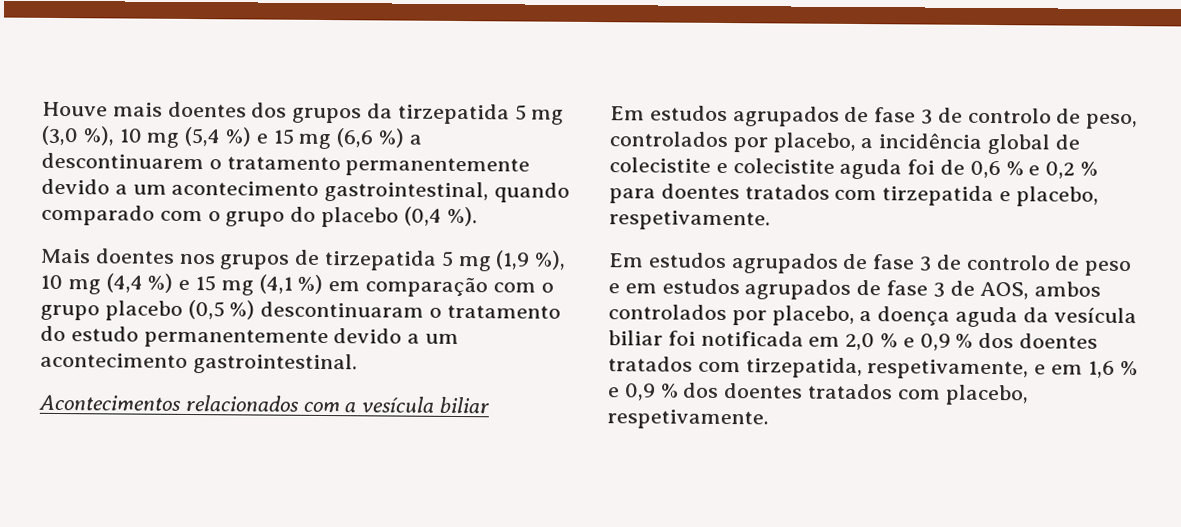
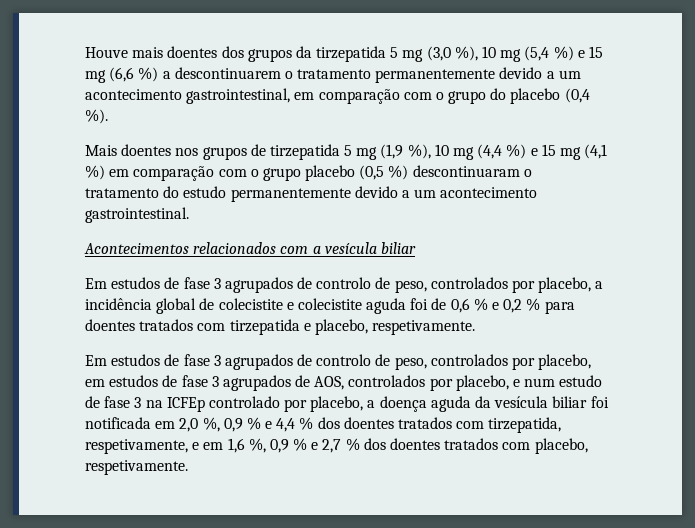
- Houve mais doentes dos grupos da tirzepatida 5 mg (3,0 %), 10 mg (5,4 %) e 15 mg (6,6 %) a descontinuarem o tratamento permanentemente devido a um acontecimento gastrointestinal, quando comparado com o grupo do placebo (0,4 %).
+ Houve mais doentes dos grupos da tirzepatida 5 mg (3,0 %), 10 mg (5,4 %) e 15 mg (6,6 %) a descontinuarem o tratamento permanentemente devido a um acontecimento gastrointestinal, em comparação com o grupo do placebo (0,4 %).
- Em estudos agrupados de fase 3 de controlo de peso, controlados por placebo, a incidência global de colecistite e colecistite aguda foi de 0,6 % e 0,2 % para doentes tratados com tirzepatida e placebo, respetivamente.
+ Em estudos de fase 3 agrupados de controlo de peso, controlados por placebo, a incidência global de colecistite e colecistite aguda foi de 0,6 % e 0,2 % para doentes tratados com tirzepatida e placebo, respetivamente.
- Em estudos agrupados de fase 3 de controlo de peso e em estudos agrupados de fase 3 de AOS, ambos controlados por placebo, a doença aguda da vesícula biliar foi notificada em 2,0 % e 0,9 % dos doentes tratados com tirzepatida, respetivamente, e em 1,6 % e 0,9 % dos doentes tratados com placebo, respetivamente.
+ Em estudos de fase 3 agrupados de controlo de peso, controlados por placebo, em estudos de fase 3 agrupados de AOS, controlados por placebo, e num estudo de fase 3 na ICFEp controlado por placebo, a doença aguda da vesícula biliar foi notificada em 2,0 %, 0,9 % e 4,4 % dos doentes tratados com tirzepatida, respetivamente, e em 1,6 %, 0,9 % e 2,7 % dos doentes tratados com placebo, respetivamente.

